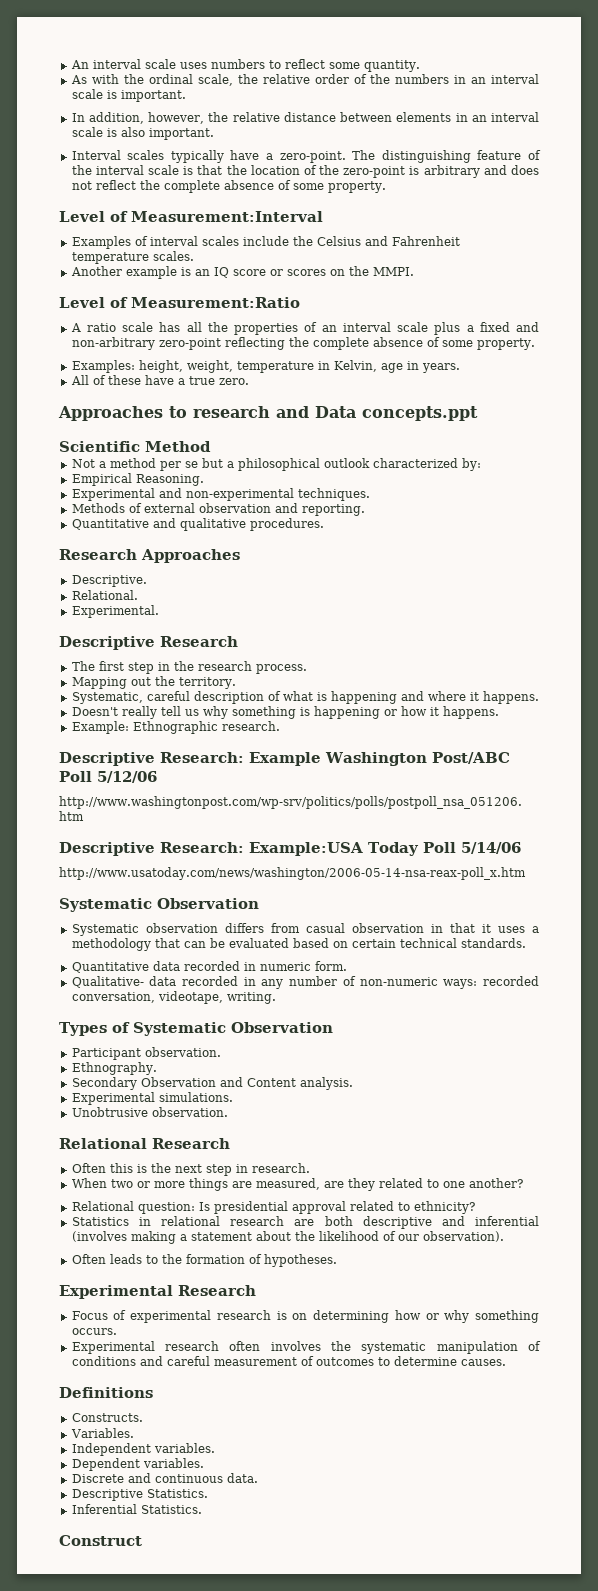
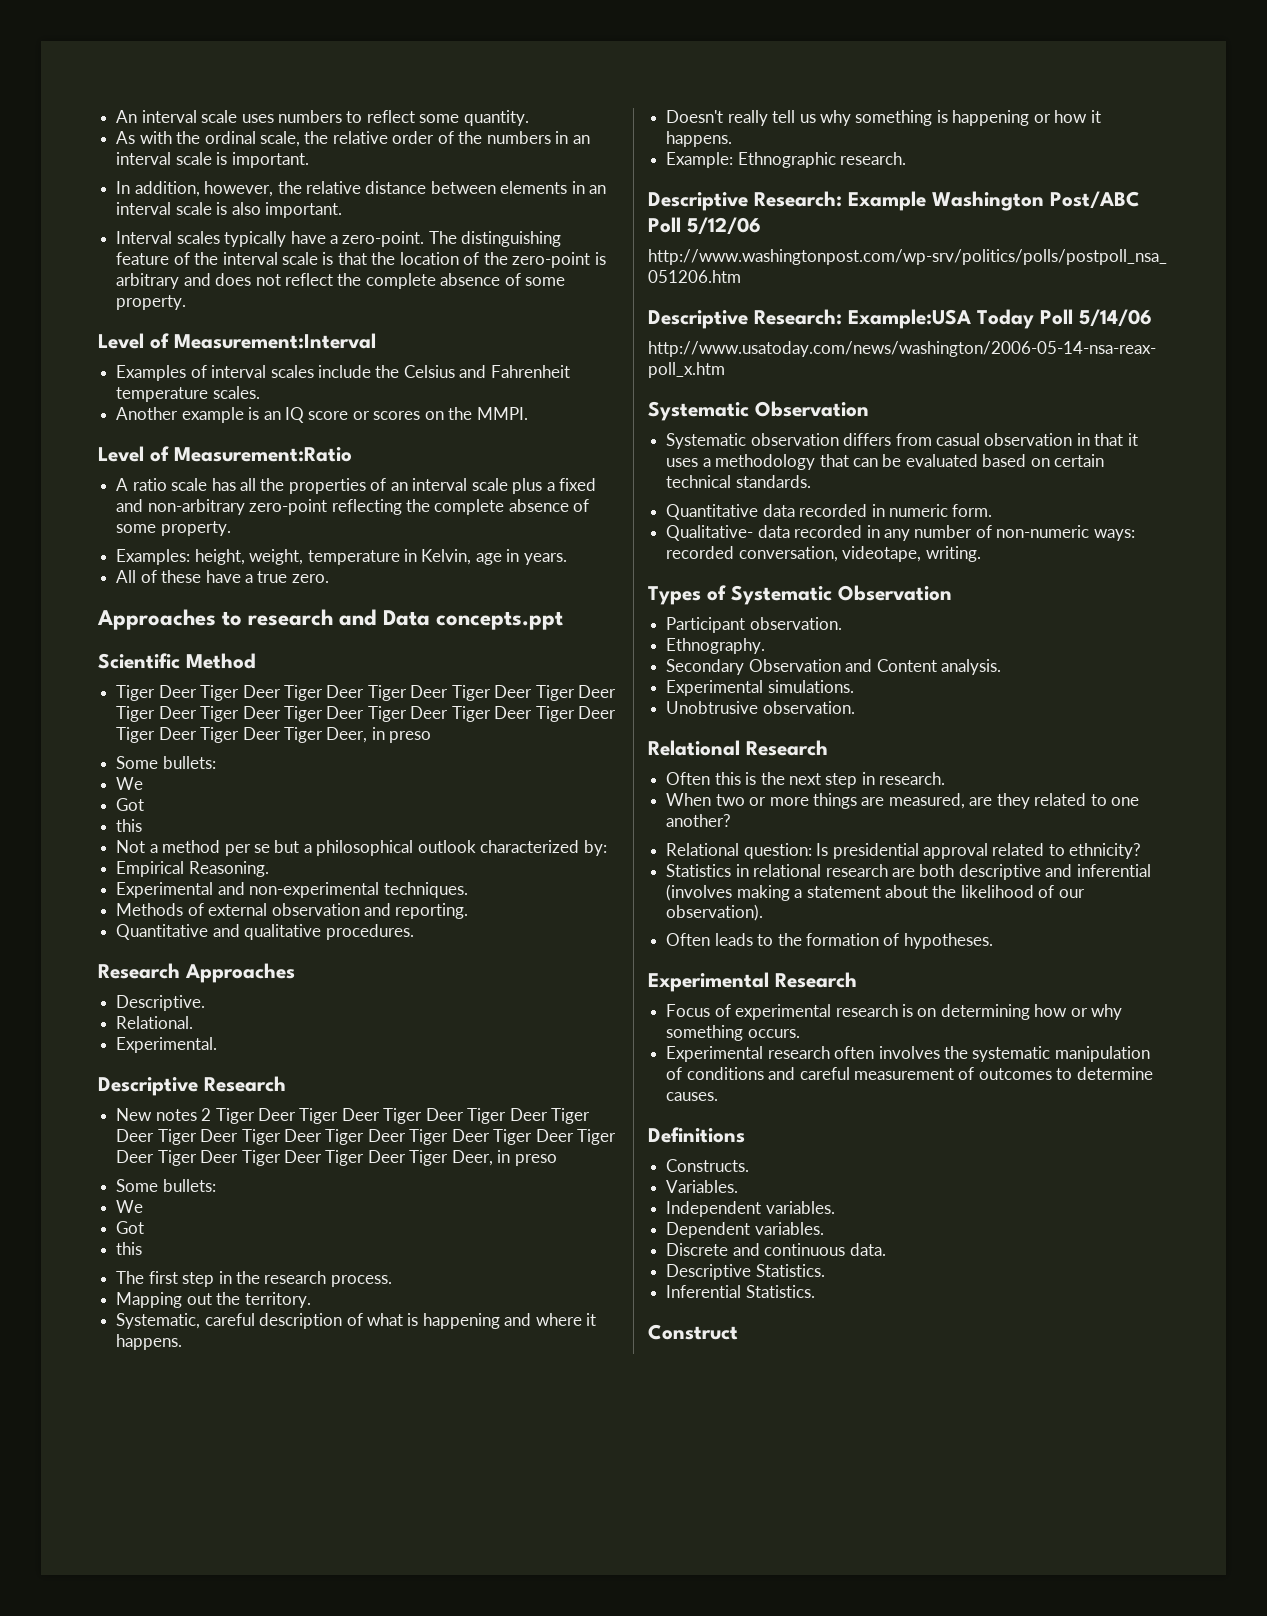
  Scientific Method
+ Tiger Deer Tiger Deer Tiger Deer Tiger Deer Tiger Deer Tiger Deer Tiger Deer Tiger Deer Tiger Deer Tiger Deer Tiger Deer Tiger Deer Tiger Deer Tiger Deer Tiger Deer, in preso
+ Some bullets:
+ We
+ Got
+ this
+ New notes 2 Tiger Deer Tiger Deer Tiger Deer Tiger Deer Tiger Deer Tiger Deer Tiger Deer Tiger Deer Tiger Deer Tiger Deer Tiger Deer Tiger Deer Tiger Deer Tiger Deer Tiger Deer, in preso
+ Some bullets:
+ We
+ Got
+ this

